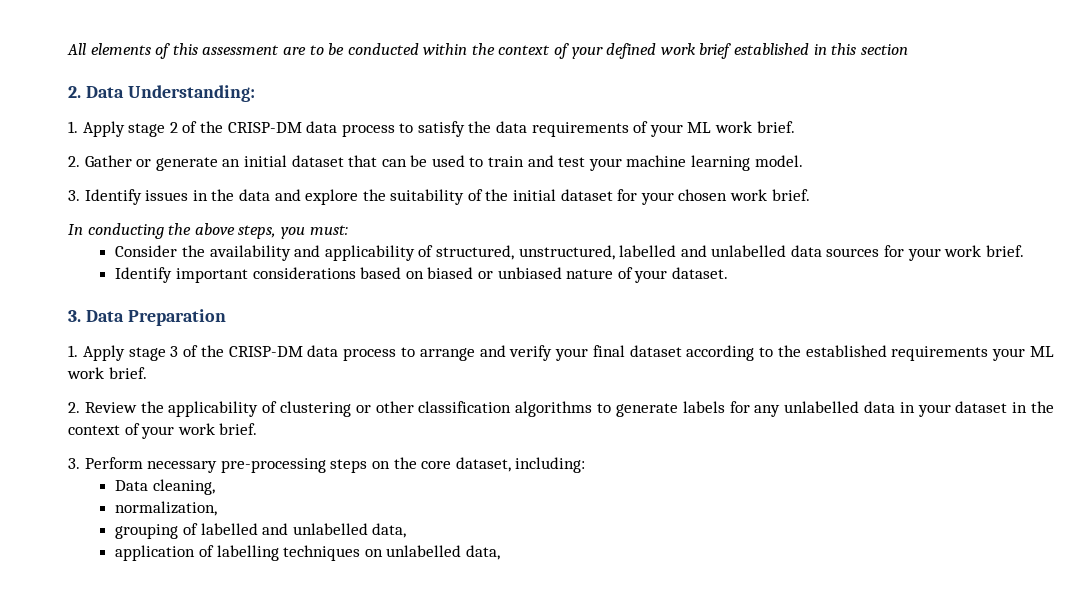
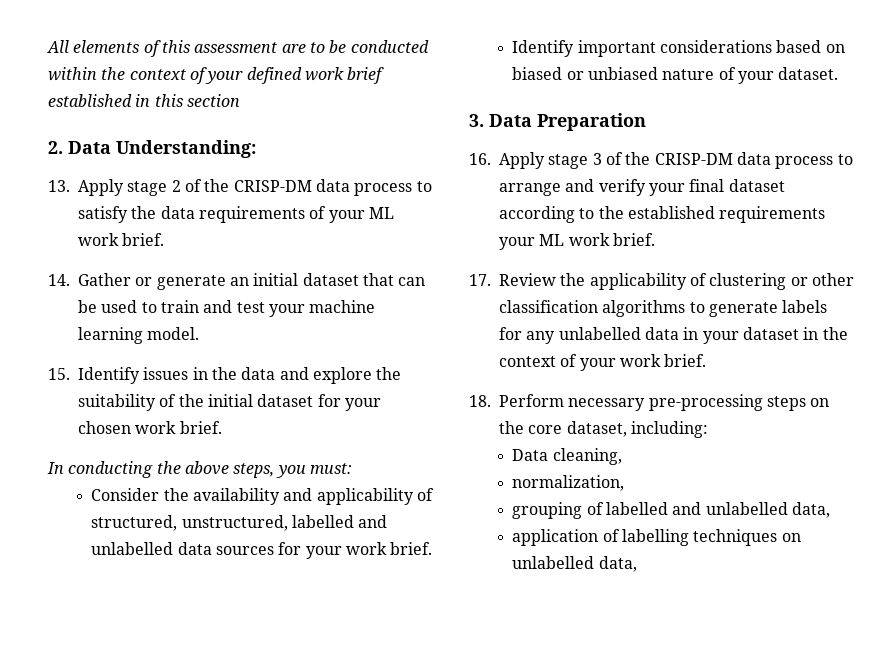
- 1. Apply stage 2 of the CRISP-DM data process to satisfy the data requirements of your ML work brief.
+ 13. Apply stage 2 of the CRISP-DM data process to satisfy the data requirements of your ML work brief.
- 2. Gather or generate an initial dataset that can be used to train and test your machine learning model.
+ 14. Gather or generate an initial dataset that can be used to train and test your machine learning model.
- 3. Identify issues in the data and explore the suitability of the initial dataset for your chosen work brief.
+ 15. Identify issues in the data and explore the suitability of the initial dataset for your chosen work brief.
- 1. Apply stage 3 of the CRISP-DM data process to arrange and verify your final dataset according to the established requirements your ML work brief.
+ 16. Apply stage 3 of the CRISP-DM data process to arrange and verify your final dataset according to the established requirements your ML work brief.
- 2. Review the applicability of clustering or other classification algorithms to generate labels for any unlabelled data in your dataset in the context of your work brief.
+ 17. Review the applicability of clustering or other classification algorithms to generate labels for any unlabelled data in your dataset in the context of your work brief.
- 3. Perform necessary pre-processing steps on the core dataset, including:
+ 18. Perform necessary pre-processing steps on the core dataset, including:

